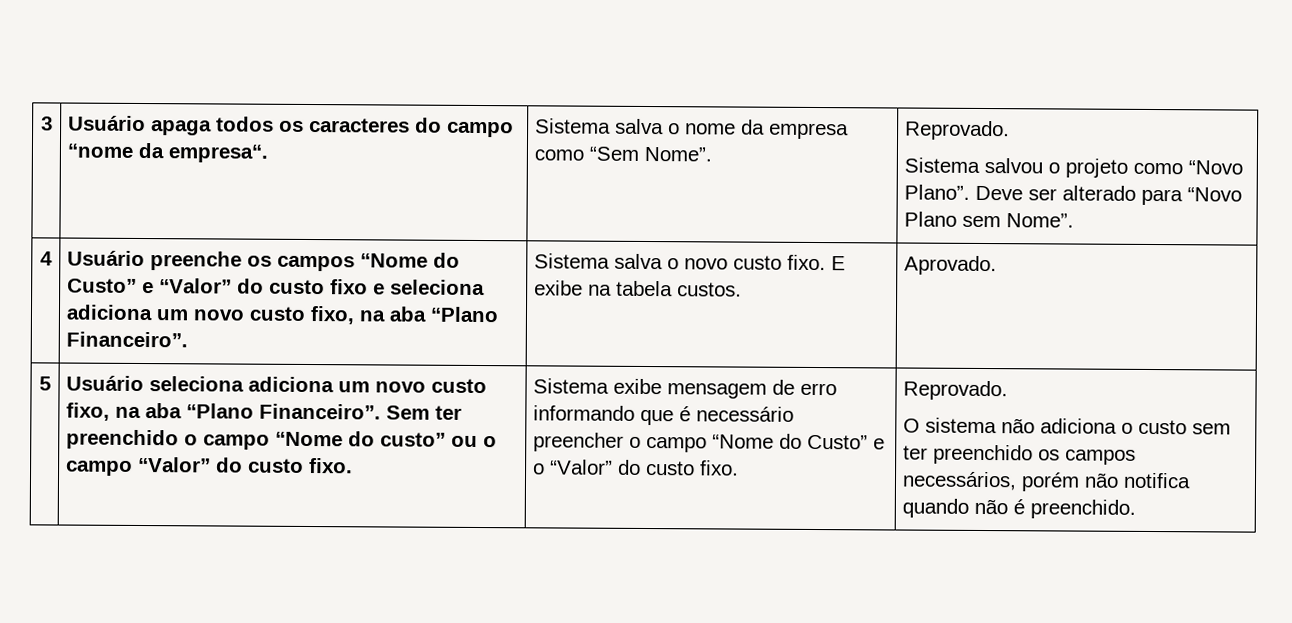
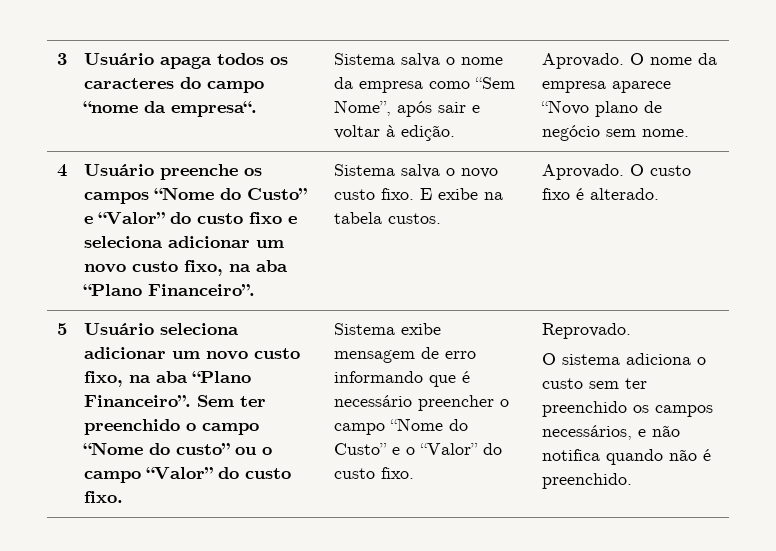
- 3 | Usuário apaga todos os caracteres do campo “nome da empresa“. | Sistema salva o nome da empresa como “Sem Nome”. | Reprovado.
- Sistema salvou o projeto como “Novo Plano”. Deve ser alterado para “Novo Plano sem Nome”.
+ 3 | Usuário apaga todos os caracteres do campo “nome da empresa“. | Sistema salva o nome da empresa como “Sem Nome”, após sair e voltar à edição. | Aprovado. O nome da empresa aparece “Novo plano de negócio sem nome.
- Usuário preenche os campos “Nome do Custo” e “Valor” do custo fixo e seleciona adiciona um novo custo fixo, na aba “Plano Financeiro”.
+ Usuário preenche os campos “Nome do Custo” e “Valor” do custo fixo e seleciona adicionar um novo custo fixo, na aba “Plano Financeiro”.
+ O custo fixo é alterado.
- Usuário seleciona adiciona um novo custo fixo, na aba “Plano Financeiro”.
+ Usuário seleciona adicionar um novo custo fixo, na aba “Plano Financeiro”.
- O sistema não adiciona o custo sem ter preenchido os campos necessários, porém não notifica quando não é preenchido.
+ O sistema adiciona o custo sem ter preenchido os campos necessários, e não notifica quando não é preenchido.

